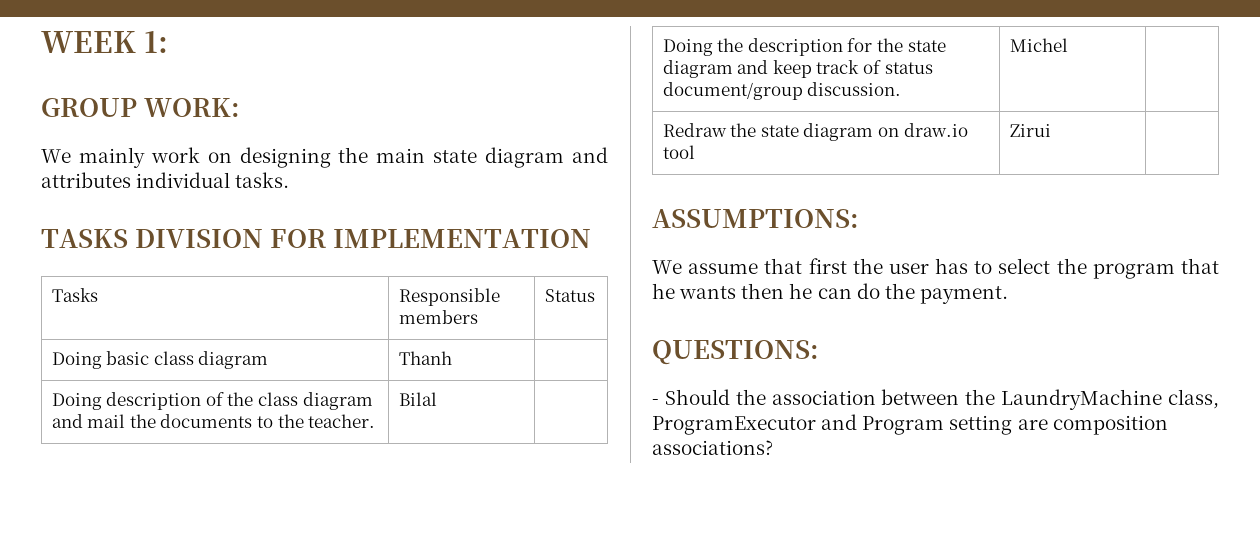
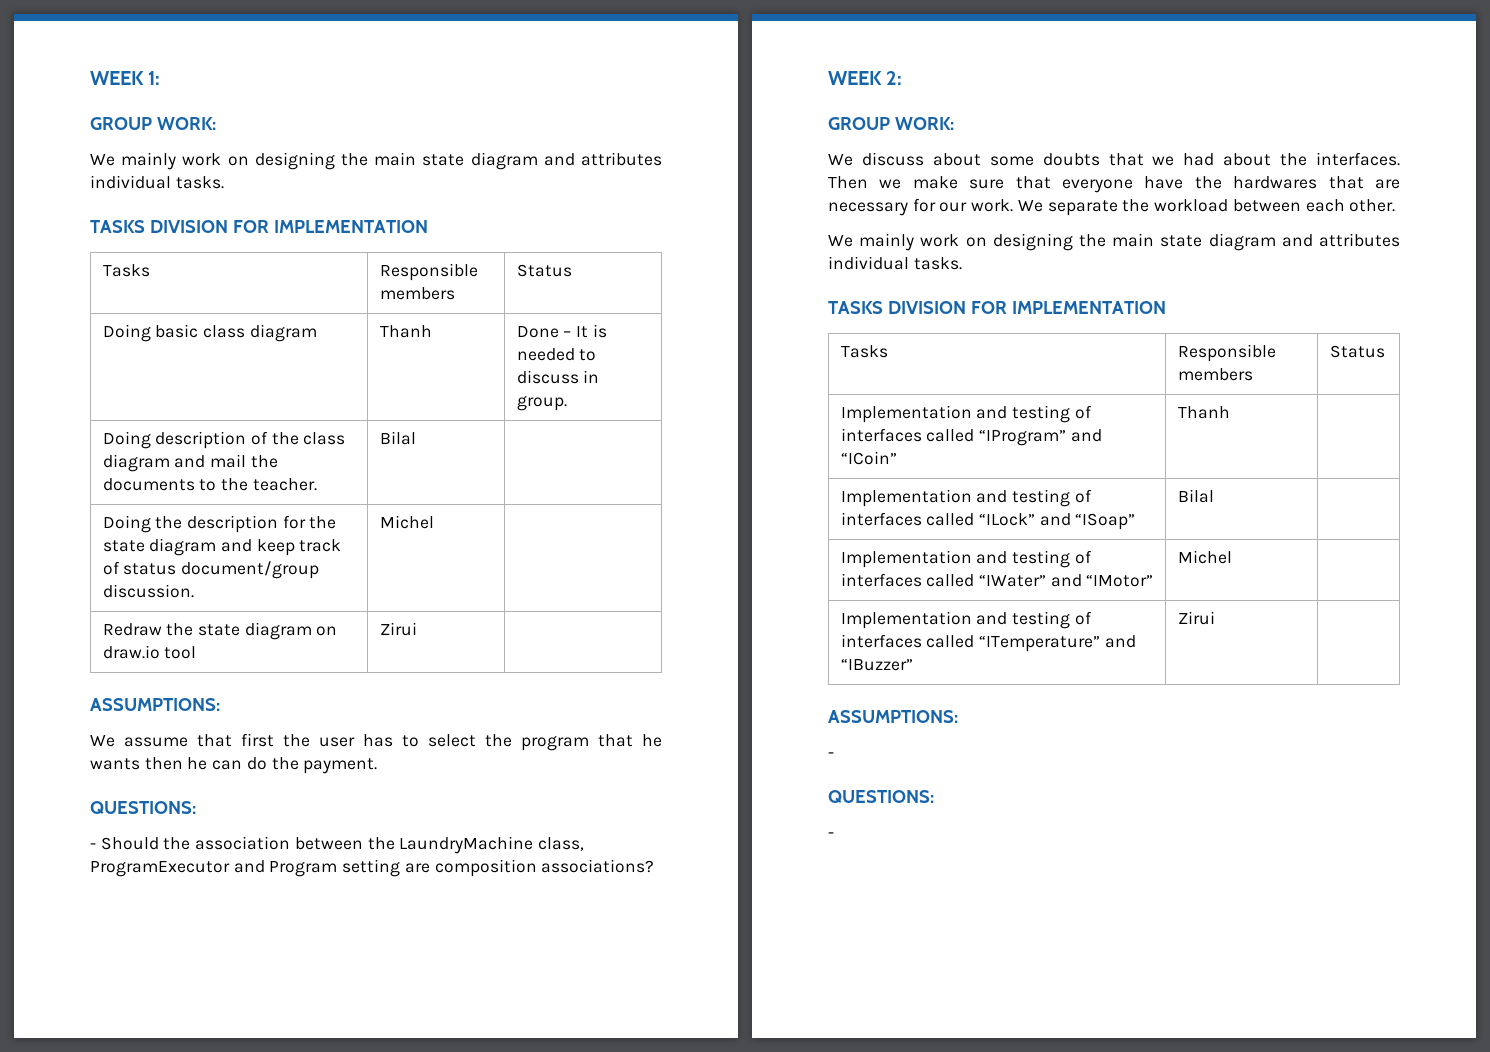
- Doing basic class diagram | Thanh |
+ Doing basic class diagram | Thanh | Done – It is needed to discuss in group.
+ WEEK 2:
+ GROUP WORK:
+ We discuss about some doubts that we had about the interfaces. Then we make sure that everyone have the hardwares that are necessary for our work. We separate the workload between each other.
+ We mainly work on designing the main state diagram and attributes individual tasks.
+ TASKS DIVISION FOR IMPLEMENTATION
+ Tasks | Responsible members | Status
+ Implementation and testing of interfaces called “IProgram” and “ICoin” | Thanh |
+ Implementation and testing of interfaces called “ILock” and “ISoap” | Bilal |
+ Implementation and testing of interfaces called “IWater” and “IMotor” | Michel |
+ Implementation and testing of interfaces called “ITemperature” and “IBuzzer” | Zirui |
+ ASSUMPTIONS:
+ -
+ QUESTIONS:
+ -

